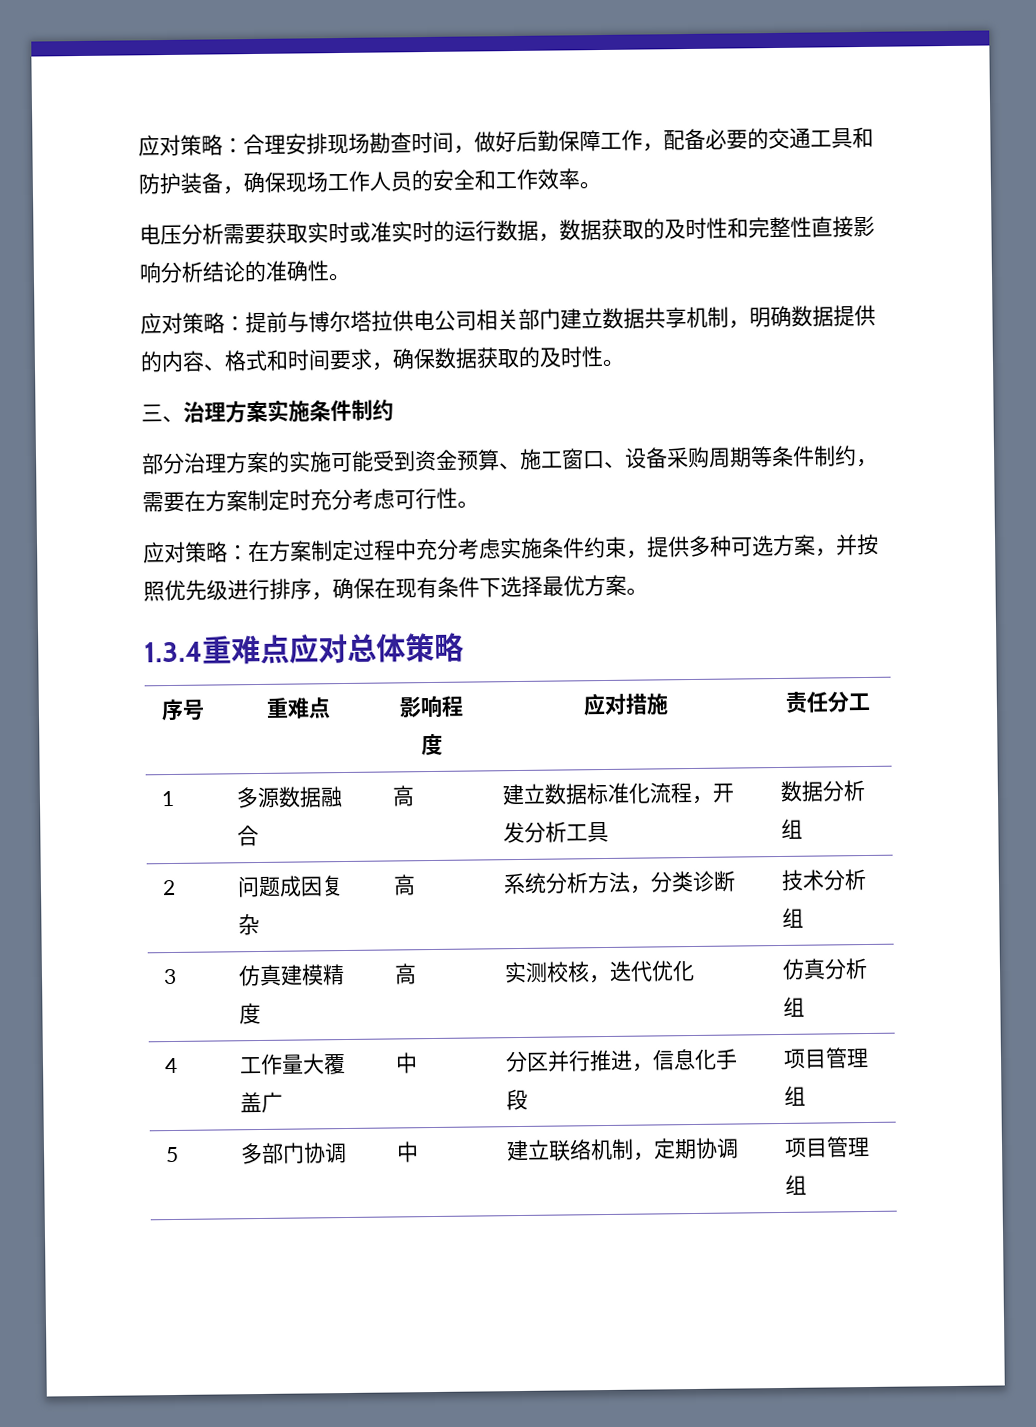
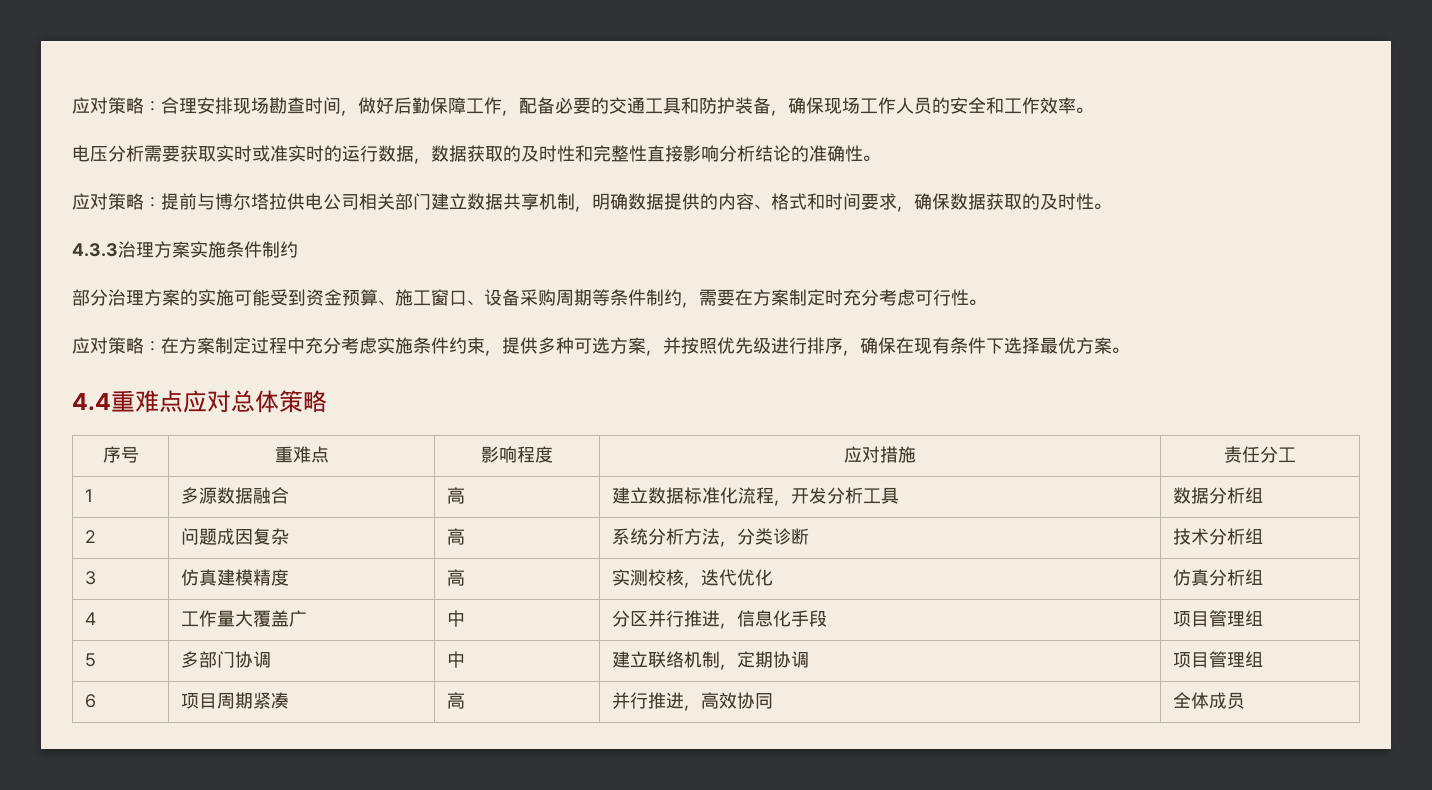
- 三、治理方案实施条件制约
+ 4.3.3治理方案实施条件制约
- 1.3.4重难点应对总体策略
+ 4.4重难点应对总体策略
+ 6 | 项目周期紧凑 | 高 | 并行推进，高效协同 | 全体成员

